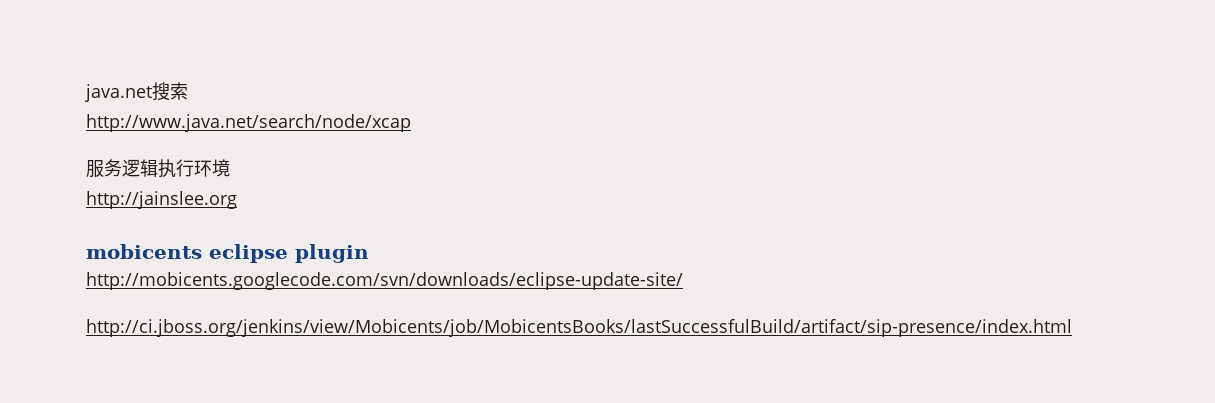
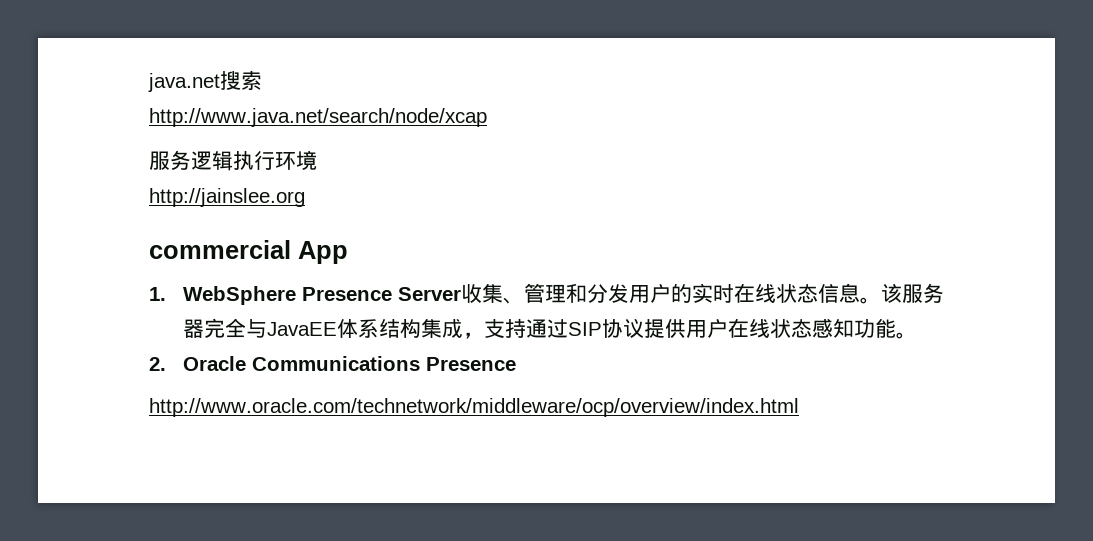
- mobicents eclipse plugin
- http://mobicents.googlecode.com/svn/downloads/eclipse-update-site/
- http://ci.jboss.org/jenkins/view/Mobicents/job/MobicentsBooks/lastSuccessfulBuild/artifact/sip-presence/index.html
+ commercial App
+ 1. WebSphere Presence Server收集、管理和分发用户的实时在线状态信息。该服务器完全与JavaEE体系结构集成，支持通过SIP协议提供用户在线状态感知功能。
+ 2. Oracle Communications Presence
+ http://www.oracle.com/technetwork/middleware/ocp/overview/index.html

